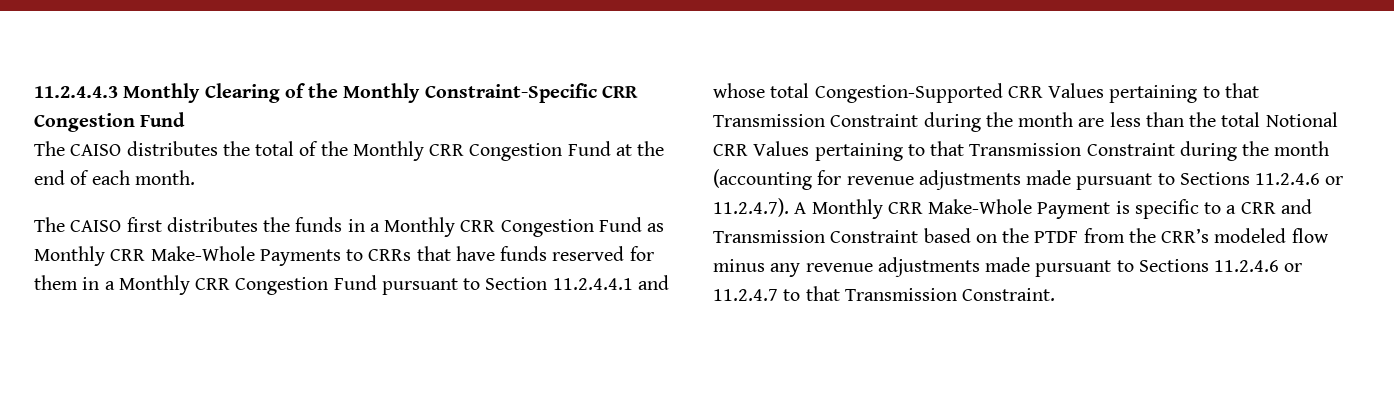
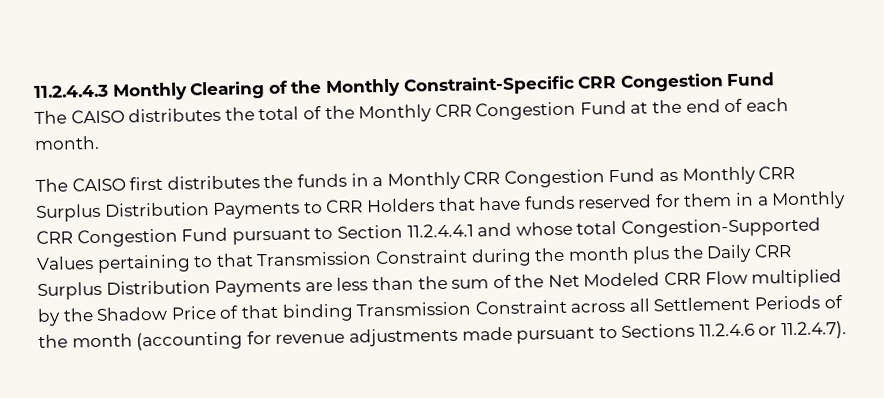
- The CAISO first distributes the funds in a Monthly CRR Congestion Fund as Monthly CRR Make-Whole Payments to CRRs that have funds reserved for them in a Monthly CRR Congestion Fund pursuant to Section 11.2.4.4.1 and whose total Congestion-Supported CRR Values pertaining to that Transmission Constraint during the month are less than the total Notional CRR Values pertaining to that Transmission Constraint during the month (accounting for revenue adjustments made pursuant to Sections 11.2.4.6 or 11.2.4.7). A Monthly CRR Make-Whole Payment is specific to a CRR and Transmission Constraint based on the PTDF from the CRR’s modeled flow minus any revenue adjustments made pursuant to Sections 11.2.4.6 or 11.2.4.7 to that Transmission Constraint.
+ The CAISO first distributes the funds in a Monthly CRR Congestion Fund as Monthly CRR Surplus Distribution Payments to CRR Holders that have funds reserved for them in a Monthly CRR Congestion Fund pursuant to Section 11.2.4.4.1 and whose total Congestion-Supported Values pertaining to that Transmission Constraint during the month plus the Daily CRR Surplus Distribution Payments are less than the sum of the Net Modeled CRR Flow multiplied by the Shadow Price of that binding Transmission Constraint across all Settlement Periods of the month (accounting for revenue adjustments made pursuant to Sections 11.2.4.6 or 11.2.4.7).

